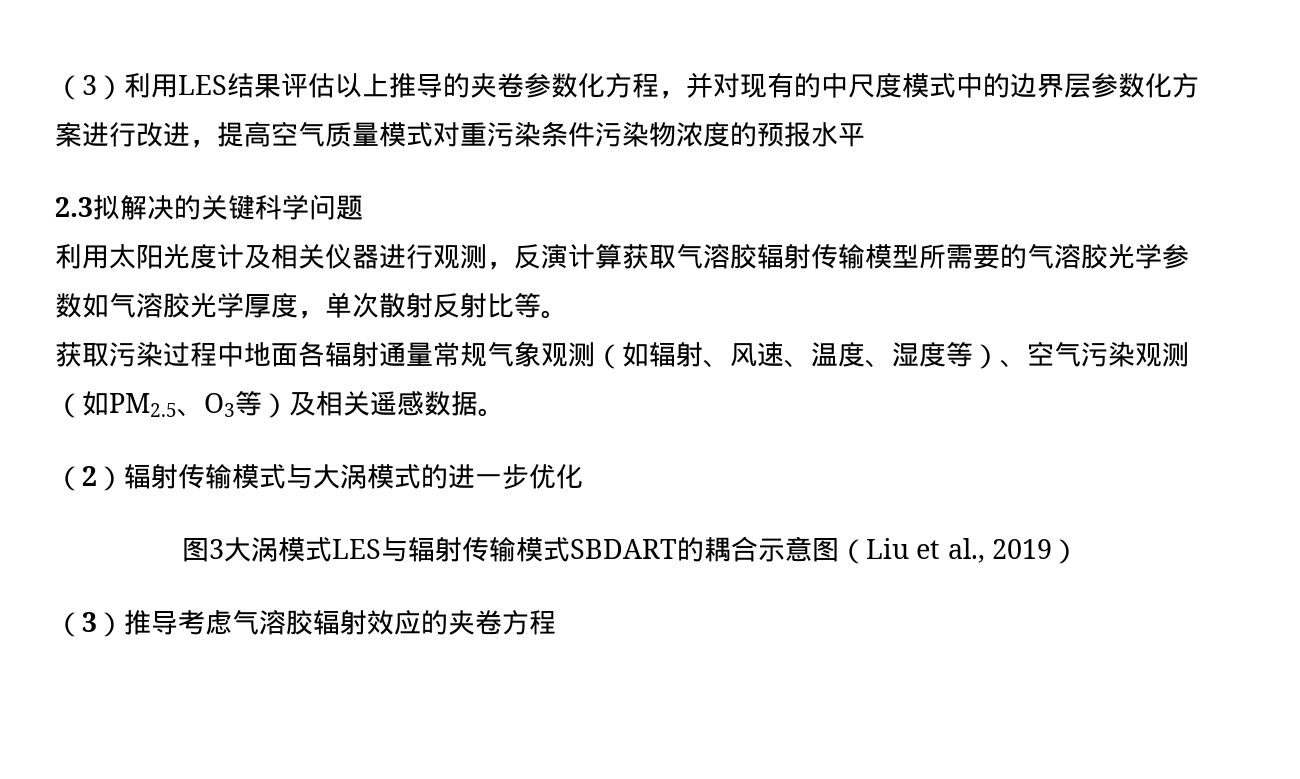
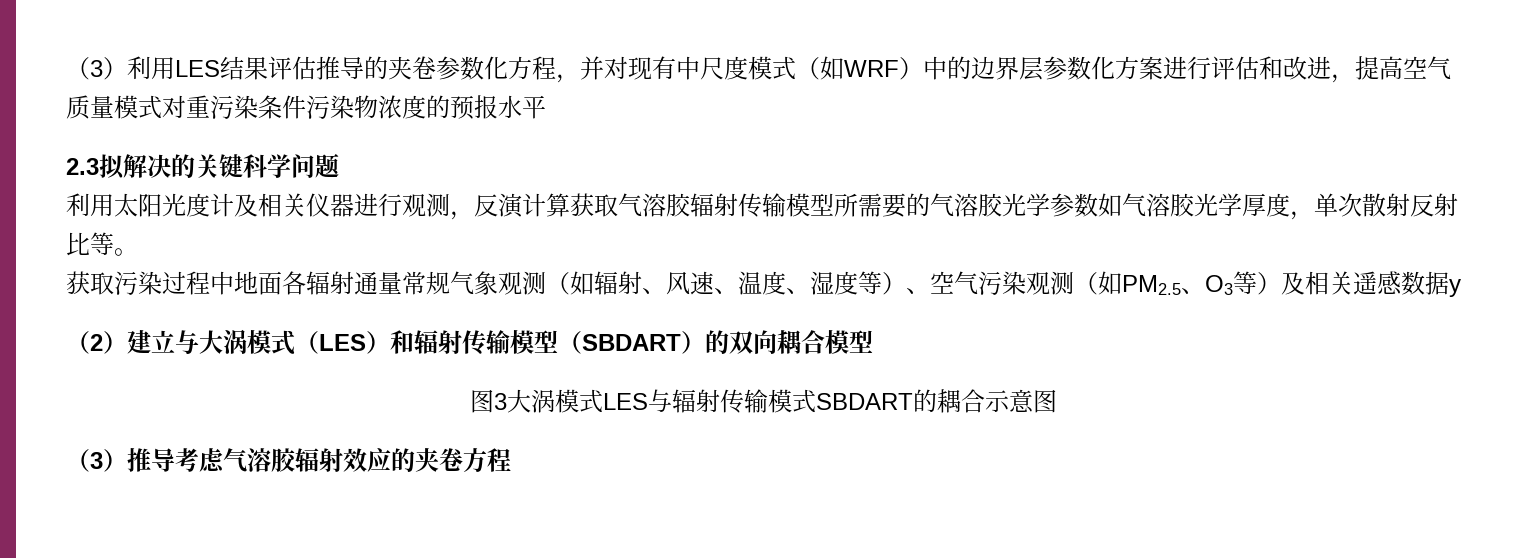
- （3）利用LES结果评估以上推导的夹卷参数化方程，并对现有的中尺度模式中的边界层参数化方案进行改进，提高空气质量模式对重污染条件污染物浓度的预报水平
+ （3）利用LES结果评估推导的夹卷参数化方程，并对现有中尺度模式（如WRF）中的边界层参数化方案进行评估和改进，提高空气质量模式对重污染条件污染物浓度的预报水平
- 获取污染过程中地面各辐射通量常规气象观测（如辐射、风速、温度、湿度等）、空气污染观测（如PM2.5、O3等）及相关遥感数据。
+ 获取污染过程中地面各辐射通量常规气象观测（如辐射、风速、温度、湿度等）、空气污染观测（如PM2.5、O3等）及相关遥感数据y
- （2）辐射传输模式与大涡模式的进一步优化
+ （2）建立与大涡模式（LES）和辐射传输模型（SBDART）的双向耦合模型
- 图3大涡模式LES与辐射传输模式SBDART的耦合示意图（Liu et al., 2019）
+ 图3大涡模式LES与辐射传输模式SBDART的耦合示意图

